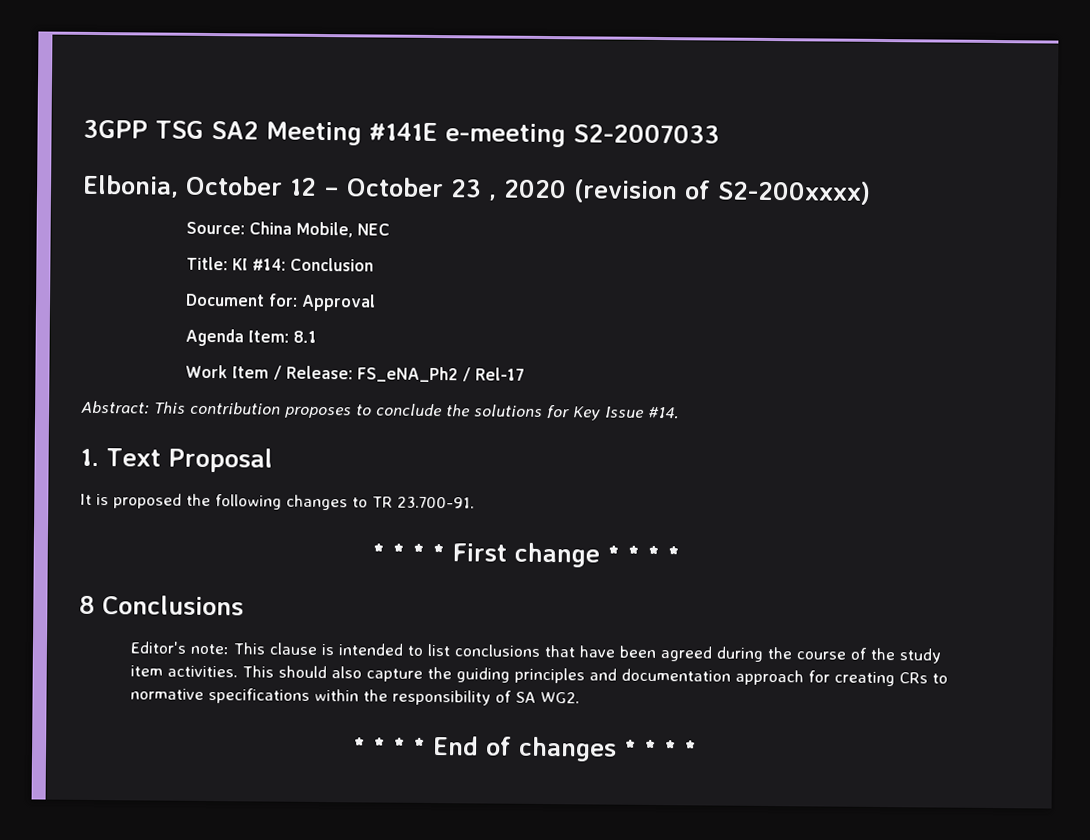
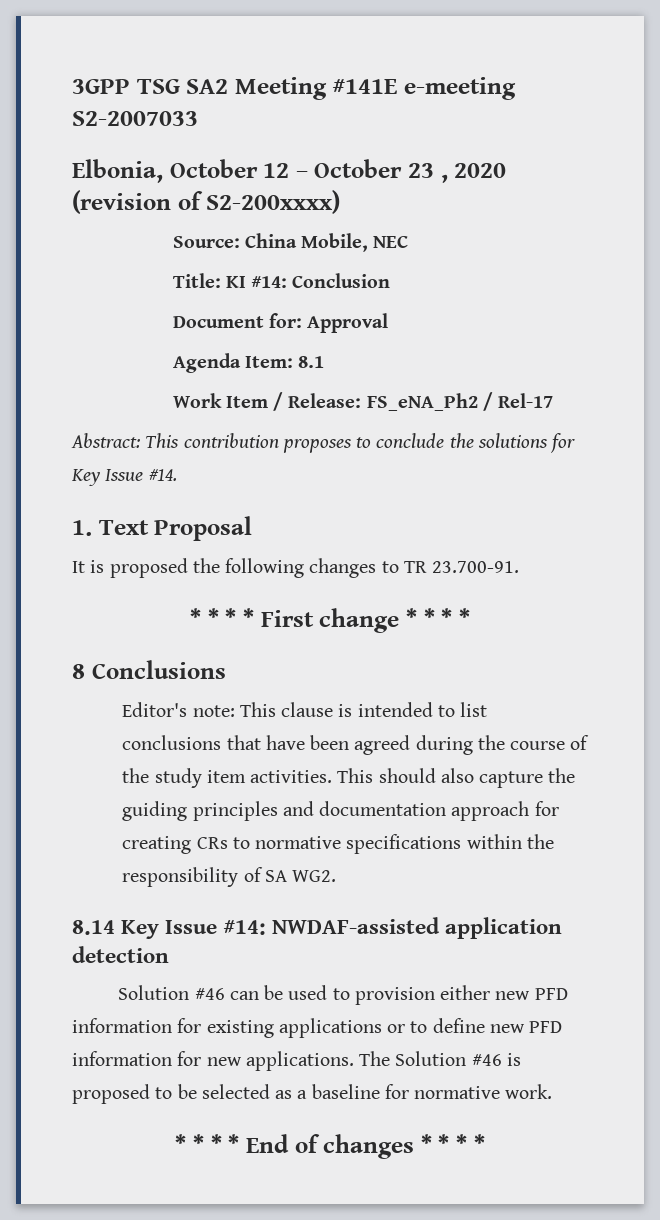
+ 8.14 Key Issue #14: NWDAF-assisted application detection
+ Solution #46 can be used to provision either new PFD information for existing applications or to define new PFD information for new applications. The Solution #46 is proposed to be selected as a baseline for normative work.

